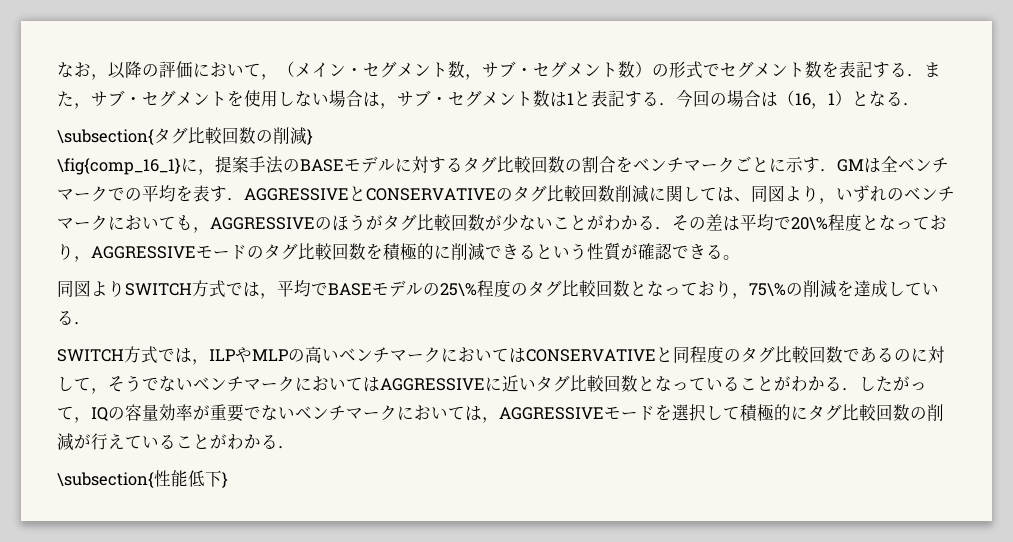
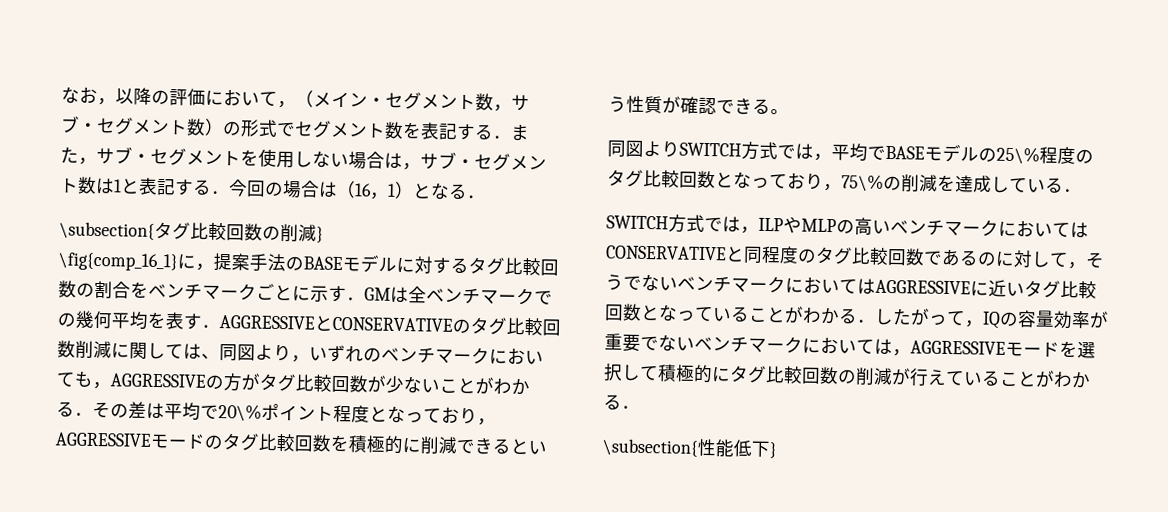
- \fig{comp_16_1}に，提案手法のBASEモデルに対するタグ比較回数の割合をベンチマークごとに示す．GMは全ベンチマークでの平均を表す．AGGRESSIVEとCONSERVATIVEのタグ比較回数削減に関しては、同図より，いずれのベンチマークにおいても，AGGRESSIVEのほうがタグ比較回数が少ないことがわかる．その差は平均で20\%程度となっており，AGGRESSIVEモードのタグ比較回数を積極的に削減できるという性質が確認できる。
+ \fig{comp_16_1}に，提案手法のBASEモデルに対するタグ比較回数の割合をベンチマークごとに示す．GMは全ベンチマークでの幾何平均を表す．AGGRESSIVEとCONSERVATIVEのタグ比較回数削減に関しては、同図より，いずれのベンチマークにおいても，AGGRESSIVEの方がタグ比較回数が少ないことがわかる．その差は平均で20\%ポイント程度となっており，AGGRESSIVEモードのタグ比較回数を積極的に削減できるという性質が確認できる。

